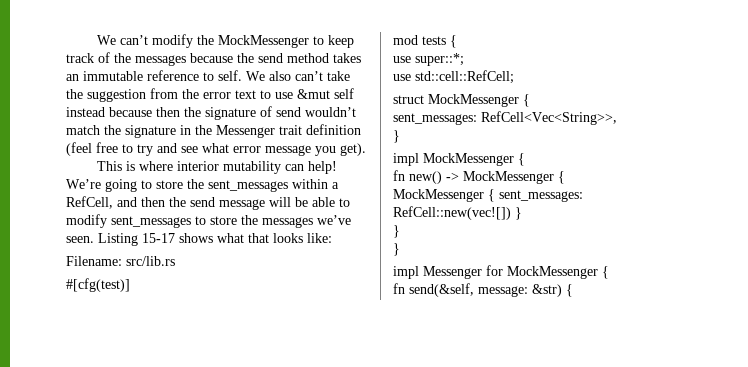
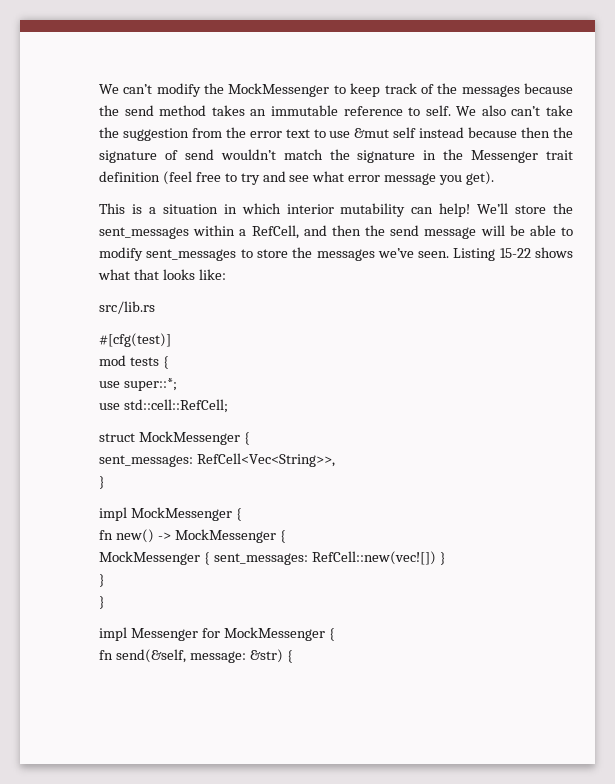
- This is where interior mutability can help!
+ This is a situation in which interior mutability can help!
- We’re going to store the sent_messages within a RefCell, and then the send message will be able to modify sent_messages to store the messages we’ve seen.
+ We’ll store the sent_messages within a RefCell, and then the send message will be able to modify sent_messages to store the messages we’ve seen.
- Listing 15-17 shows what that looks like:
+ Listing 15-22 shows what that looks like:
- Filename: src/lib.rs
+ src/lib.rs

